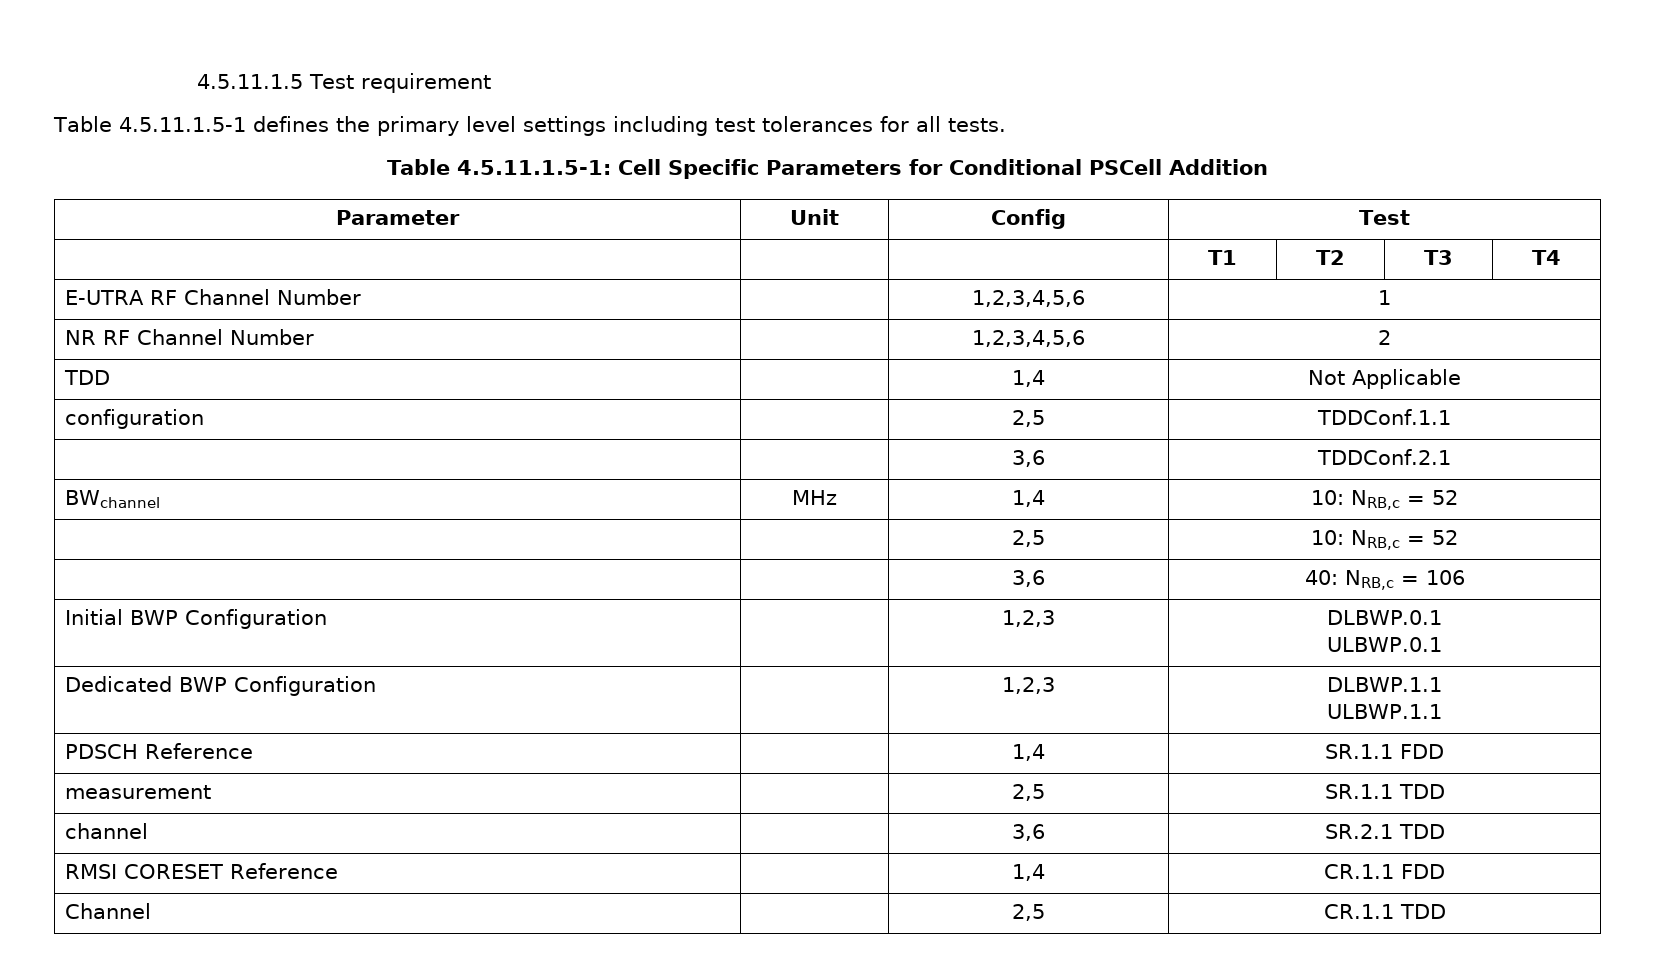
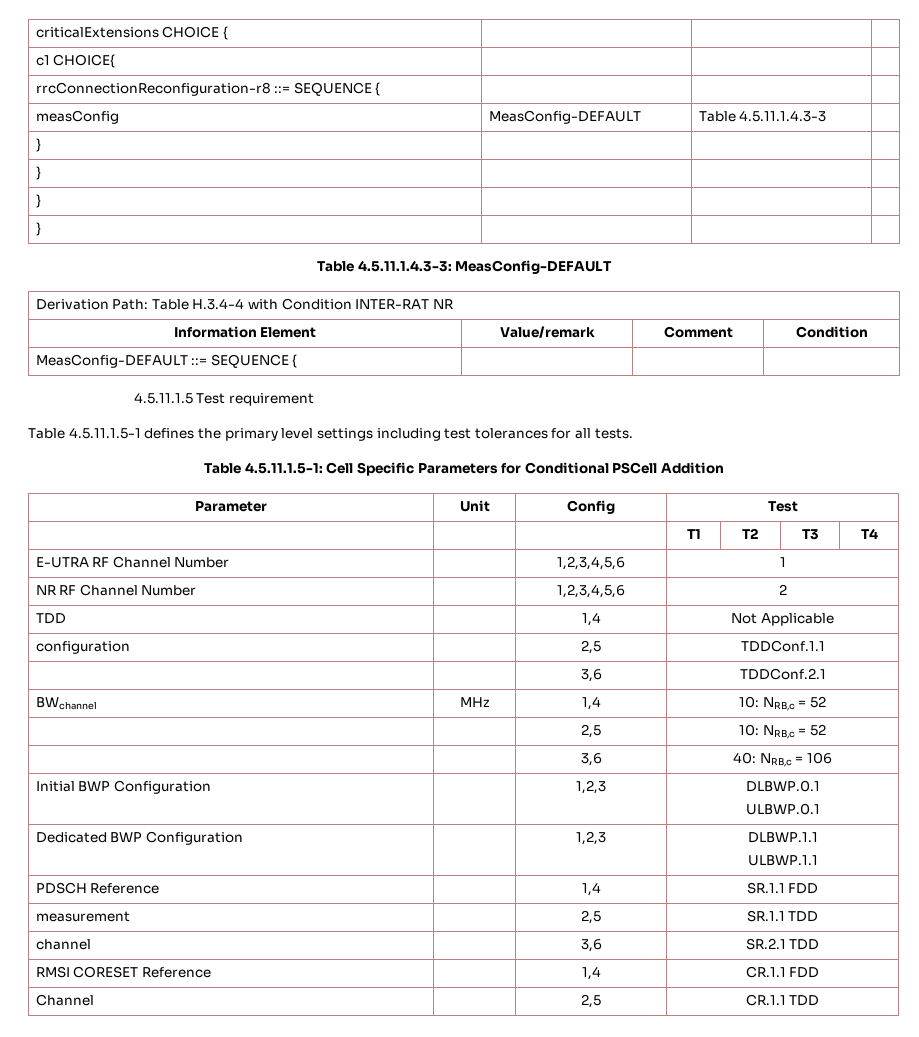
+ criticalExtensions CHOICE { | | |
+ c1 CHOICE{ | | |
+ rrcConnectionReconfiguration-r8 ::= SEQUENCE { | | |
+ measConfig | MeasConfig-DEFAULT | Table 4.5.11.1.4.3-3 |
+ } | | |
+ } | | |
+ } | | |
+ } | | |
+ Table 4.5.11.1.4.3-3: MeasConfig-DEFAULT
+ Derivation Path: Table H.3.4-4 with Condition INTER-RAT NR
+ Information Element | Value/remark | Comment | Condition
+ MeasConfig-DEFAULT ::= SEQUENCE { | | |

